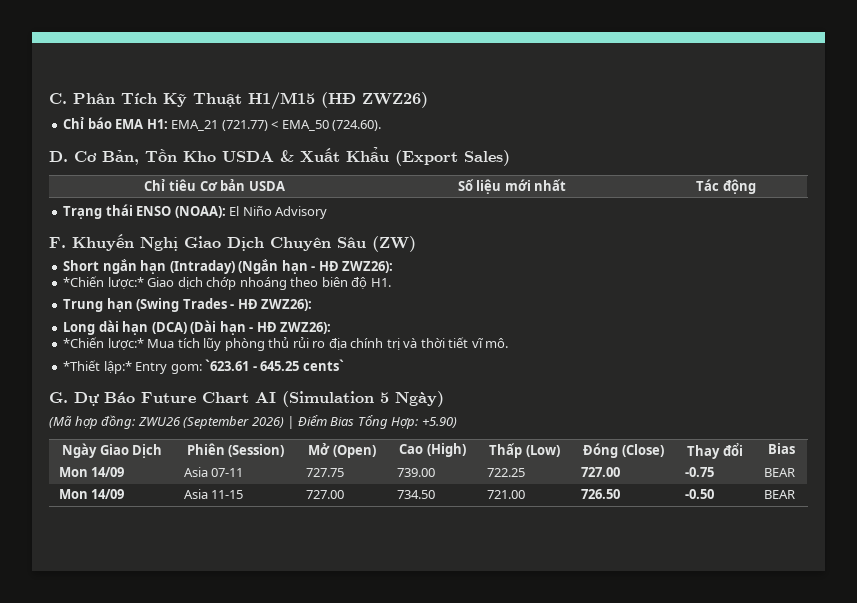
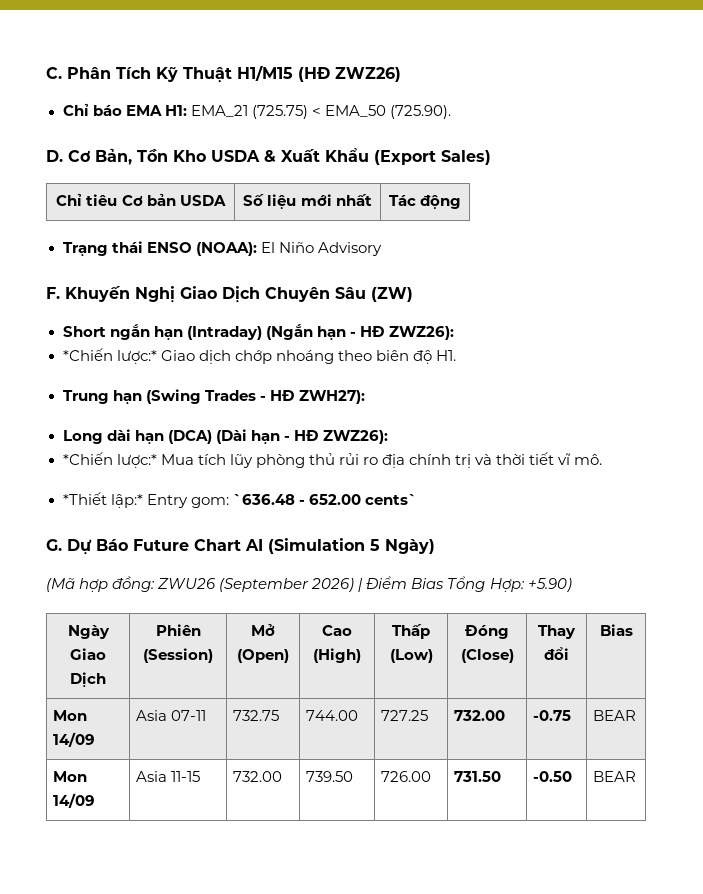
- Chỉ báo EMA H1: EMA_21 (721.77) < EMA_50 (724.60).
+ Chỉ báo EMA H1: EMA_21 (725.75) < EMA_50 (725.90).
- Trung hạn (Swing Trades - HĐ ZWZ26):
+ Trung hạn (Swing Trades - HĐ ZWH27):
- *Thiết lập:* Entry gom: `623.61 - 645.25 cents`
+ *Thiết lập:* Entry gom: `636.48 - 652.00 cents`
- Mon 14/09 | Asia 07-11 | 727.75 | 739.00 | 722.25 | 727.00 | -0.75 | BEAR
+ Mon 14/09 | Asia 07-11 | 732.75 | 744.00 | 727.25 | 732.00 | -0.75 | BEAR
- Mon 14/09 | Asia 11-15 | 727.00 | 734.50 | 721.00 | 726.50 | -0.50 | BEAR
+ Mon 14/09 | Asia 11-15 | 732.00 | 739.50 | 726.00 | 731.50 | -0.50 | BEAR

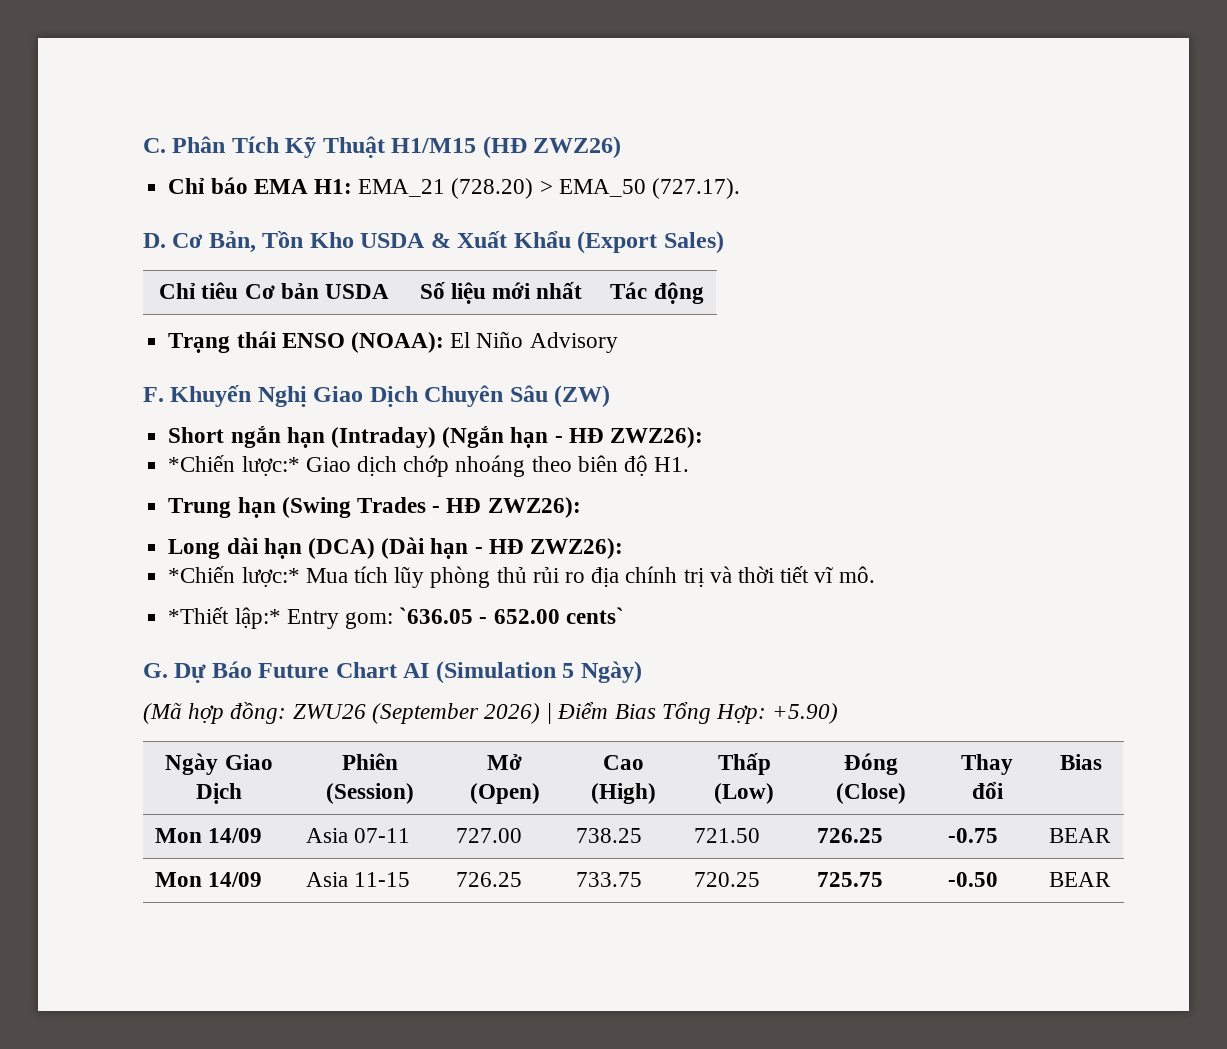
- Chỉ báo EMA H1: EMA_21 (725.75) < EMA_50 (725.90).
+ Chỉ báo EMA H1: EMA_21 (728.20) > EMA_50 (727.17).
- Trung hạn (Swing Trades - HĐ ZWH27):
+ Trung hạn (Swing Trades - HĐ ZWZ26):
- *Thiết lập:* Entry gom: `636.48 - 652.00 cents`
+ *Thiết lập:* Entry gom: `636.05 - 652.00 cents`
- Mon 14/09 | Asia 07-11 | 732.75 | 744.00 | 727.25 | 732.00 | -0.75 | BEAR
+ Mon 14/09 | Asia 07-11 | 727.00 | 738.25 | 721.50 | 726.25 | -0.75 | BEAR
- Mon 14/09 | Asia 11-15 | 732.00 | 739.50 | 726.00 | 731.50 | -0.50 | BEAR
+ Mon 14/09 | Asia 11-15 | 726.25 | 733.75 | 720.25 | 725.75 | -0.50 | BEAR

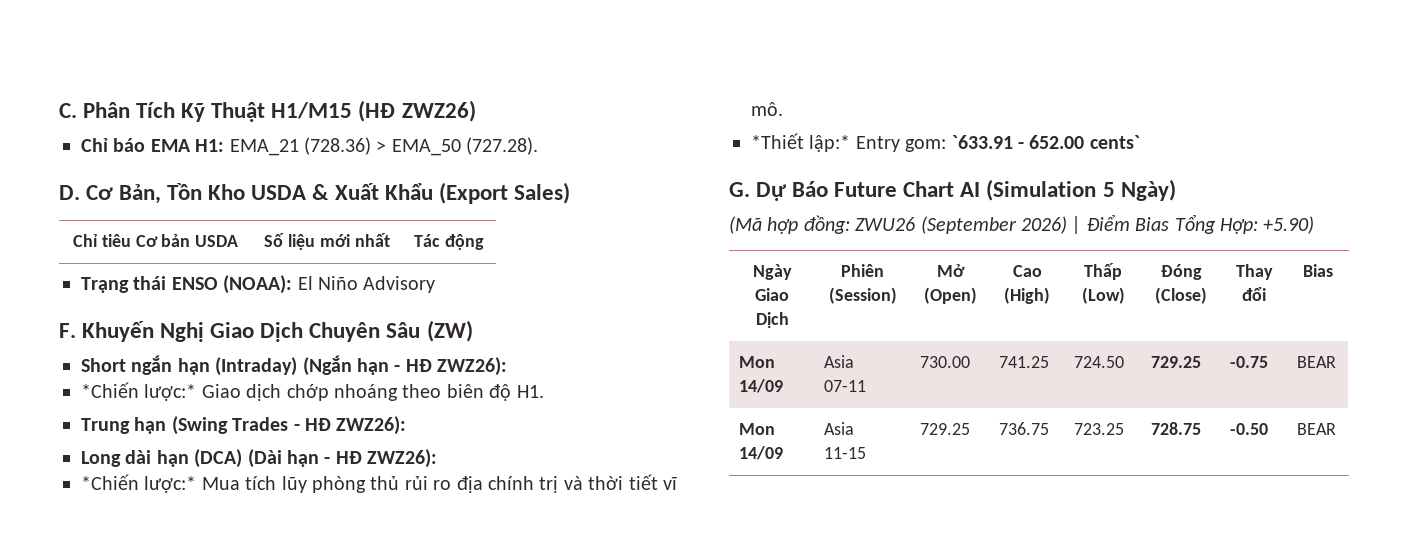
- Chỉ báo EMA H1: EMA_21 (728.20) > EMA_50 (727.17).
+ Chỉ báo EMA H1: EMA_21 (728.36) > EMA_50 (727.28).
- *Thiết lập:* Entry gom: `636.05 - 652.00 cents`
+ *Thiết lập:* Entry gom: `633.91 - 652.00 cents`
- Mon 14/09 | Asia 07-11 | 727.00 | 738.25 | 721.50 | 726.25 | -0.75 | BEAR
+ Mon 14/09 | Asia 07-11 | 730.00 | 741.25 | 724.50 | 729.25 | -0.75 | BEAR
- Mon 14/09 | Asia 11-15 | 726.25 | 733.75 | 720.25 | 725.75 | -0.50 | BEAR
+ Mon 14/09 | Asia 11-15 | 729.25 | 736.75 | 723.25 | 728.75 | -0.50 | BEAR

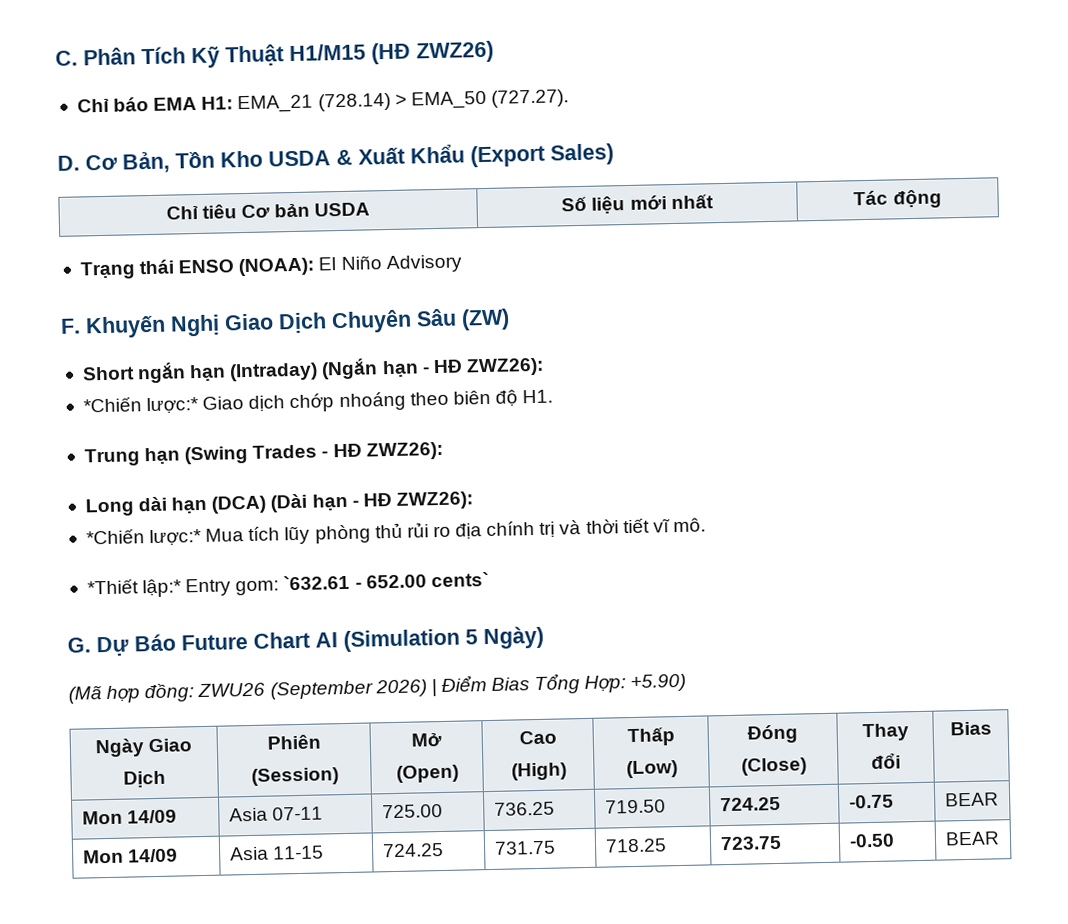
- Chỉ báo EMA H1: EMA_21 (728.36) > EMA_50 (727.28).
+ Chỉ báo EMA H1: EMA_21 (728.14) > EMA_50 (727.27).
- *Thiết lập:* Entry gom: `633.91 - 652.00 cents`
+ *Thiết lập:* Entry gom: `632.61 - 652.00 cents`
- Mon 14/09 | Asia 07-11 | 730.00 | 741.25 | 724.50 | 729.25 | -0.75 | BEAR
+ Mon 14/09 | Asia 07-11 | 725.00 | 736.25 | 719.50 | 724.25 | -0.75 | BEAR
- Mon 14/09 | Asia 11-15 | 729.25 | 736.75 | 723.25 | 728.75 | -0.50 | BEAR
+ Mon 14/09 | Asia 11-15 | 724.25 | 731.75 | 718.25 | 723.75 | -0.50 | BEAR

